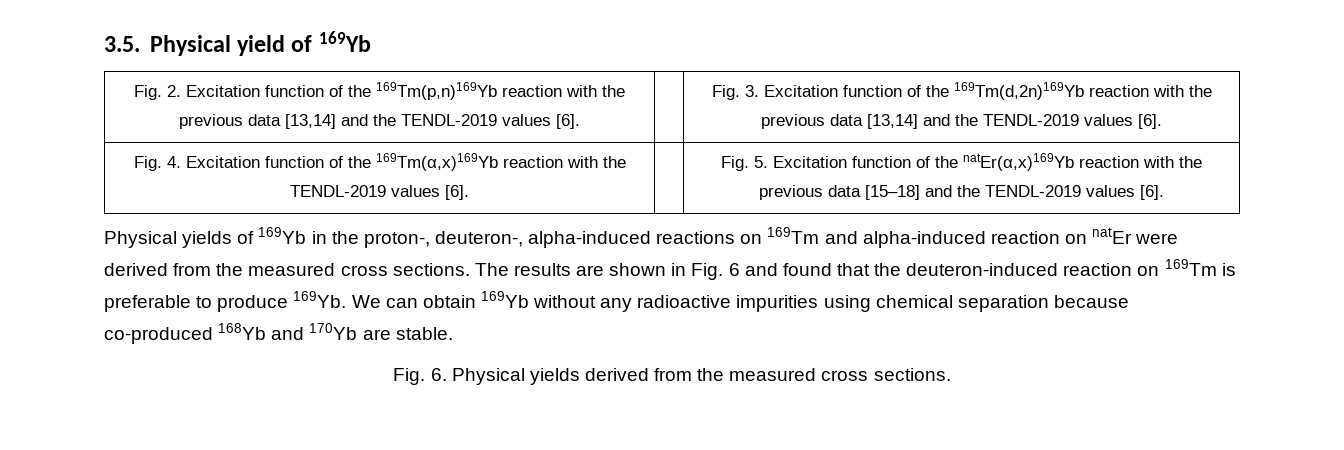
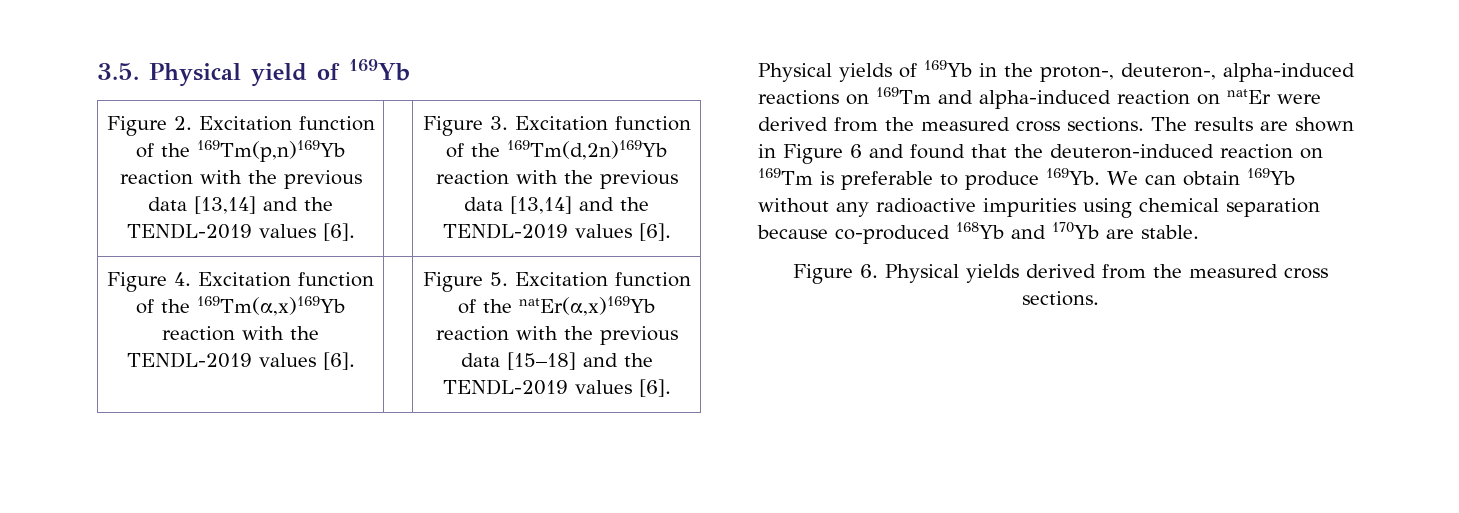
- Fig. 2. Excitation function of the 169Tm(p,n)169Yb reaction with the previous data [13,14] and the TENDL-2019 values [6]. | | Fig. 3. Excitation function of the 169Tm(d,2n)169Yb reaction with the previous data [13,14] and the TENDL-2019 values [6].
+ Figure 2. Excitation function of the 169Tm(p,n)169Yb reaction with the previous data [13,14] and the TENDL-2019 values [6]. | | Figure 3. Excitation function of the 169Tm(d,2n)169Yb reaction with the previous data [13,14] and the TENDL-2019 values [6].
- Fig. 4. Excitation function of the 169Tm(α,x)169Yb reaction with the TENDL-2019 values [6]. | | Fig. 5. Excitation function of the natEr(α,x)169Yb reaction with the previous data [15–18] and the TENDL-2019 values [6].
+ Figure 4. Excitation function of the 169Tm(α,x)169Yb reaction with the TENDL-2019 values [6]. | | Figure 5. Excitation function of the natEr(α,x)169Yb reaction with the previous data [15–18] and the TENDL-2019 values [6].
- The results are shown in Fig. 6 and found that the deuteron-induced reaction on 169Tm is preferable to produce 169Yb.
+ The results are shown in Figure 6 and found that the deuteron-induced reaction on 169Tm is preferable to produce 169Yb.
- Fig. 6. Physical yields derived from the measured cross sections.
+ Figure 6. Physical yields derived from the measured cross sections.

